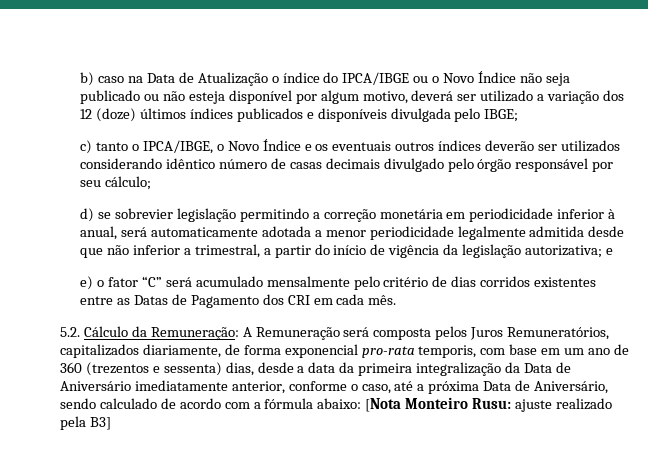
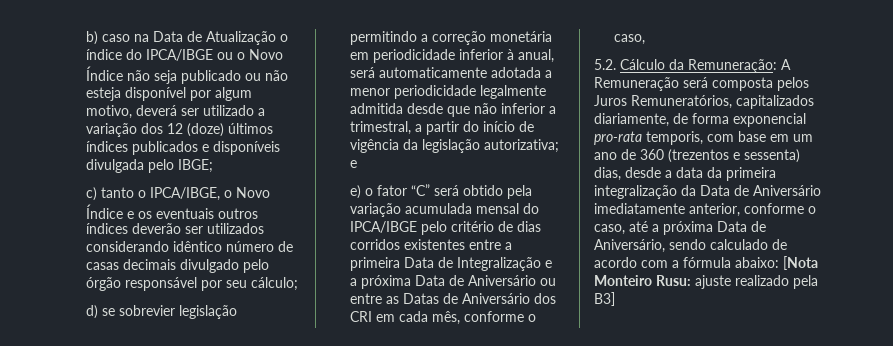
- e) o fator “C” será acumulado mensalmente pelo critério de dias corridos existentes entre as Datas de Pagamento dos CRI em cada mês.
+ e) o fator “C” será obtido pela variação acumulada mensal do IPCA/IBGE pelo critério de dias corridos existentes entre a primeira Data de Integralização e a próxima Data de Aniversário ou entre as Datas de Aniversário dos CRI em cada mês, conforme o caso,

